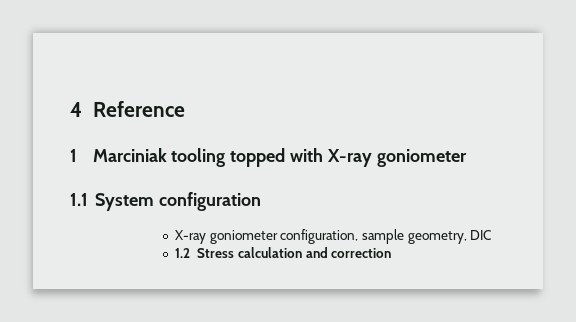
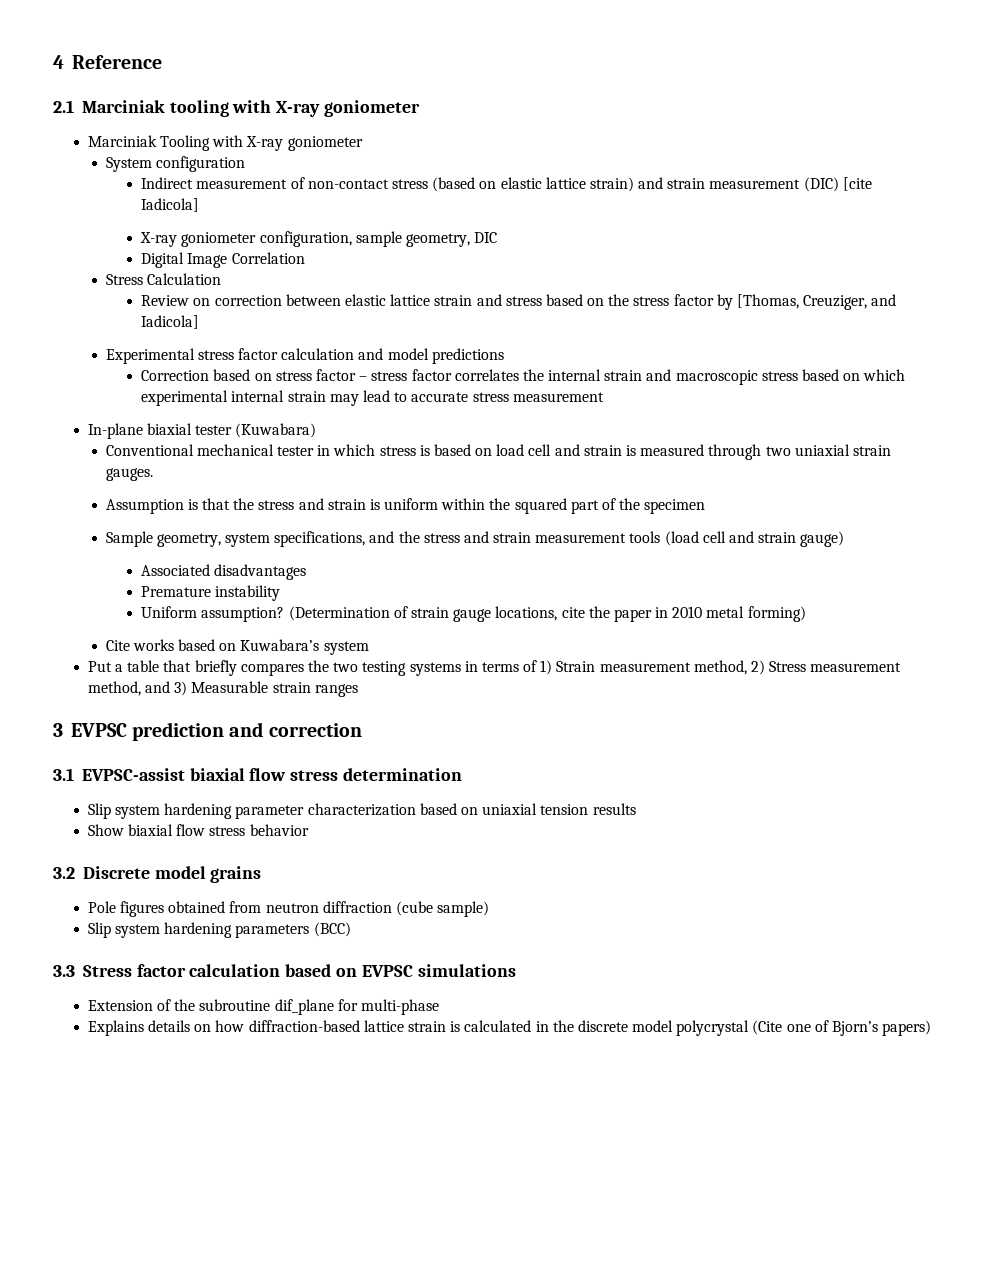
- 1 Marciniak tooling topped with X-ray goniometer
- 1.1 System configuration
+ 2.1 Marciniak tooling with X-ray goniometer
+ Marciniak Tooling with X-ray goniometer
+ System configuration
+ Indirect measurement of non-contact stress (based on elastic lattice strain) and strain measurement (DIC) [cite Iadicola]
- 1.2 Stress calculation and correction
+ Digital Image Correlation
+ Stress Calculation
+ Review on correction between elastic lattice strain and stress based on the stress factor by [Thomas, Creuziger, and Iadicola]
+ Experimental stress factor calculation and model predictions
+ Correction based on stress factor – stress factor correlates the internal strain and macroscopic stress based on which experimental internal strain may lead to accurate stress measurement
+ In-plane biaxial tester (Kuwabara)
+ Conventional mechanical tester in which stress is based on load cell and strain is measured through two uniaxial strain gauges.
+ Assumption is that the stress and strain is uniform within the squared part of the specimen
+ Sample geometry, system specifications, and the stress and strain measurement tools (load cell and strain gauge)
+ Associated disadvantages
+ Premature instability
+ Uniform assumption? (Determination of strain gauge locations, cite the paper in 2010 metal forming)
+ Cite works based on Kuwabara’s system
+ Put a table that briefly compares the two testing systems in terms of 1) Strain measurement method, 2) Stress measurement method, and 3) Measurable strain ranges
+ 3 EVPSC prediction and correction
+ 3.1 EVPSC-assist biaxial flow stress determination
+ Slip system hardening parameter characterization based on uniaxial tension results
+ Show biaxial flow stress behavior
+ 3.2 Discrete model grains
+ Pole figures obtained from neutron diffraction (cube sample)
+ Slip system hardening parameters (BCC)
+ 3.3 Stress factor calculation based on EVPSC simulations
+ Extension of the subroutine dif_plane for multi-phase
+ Explains details on how diffraction-based lattice strain is calculated in the discrete model polycrystal (Cite one of Bjorn’s papers)

